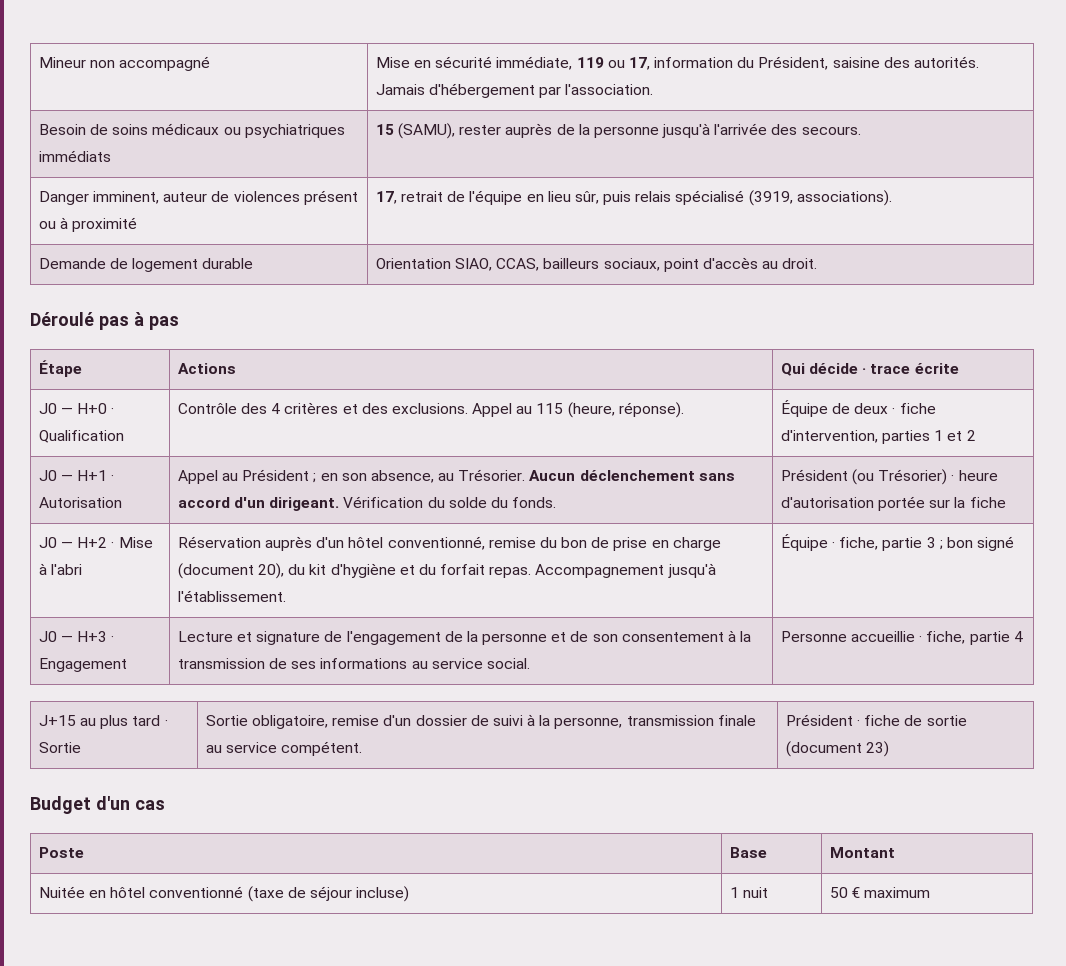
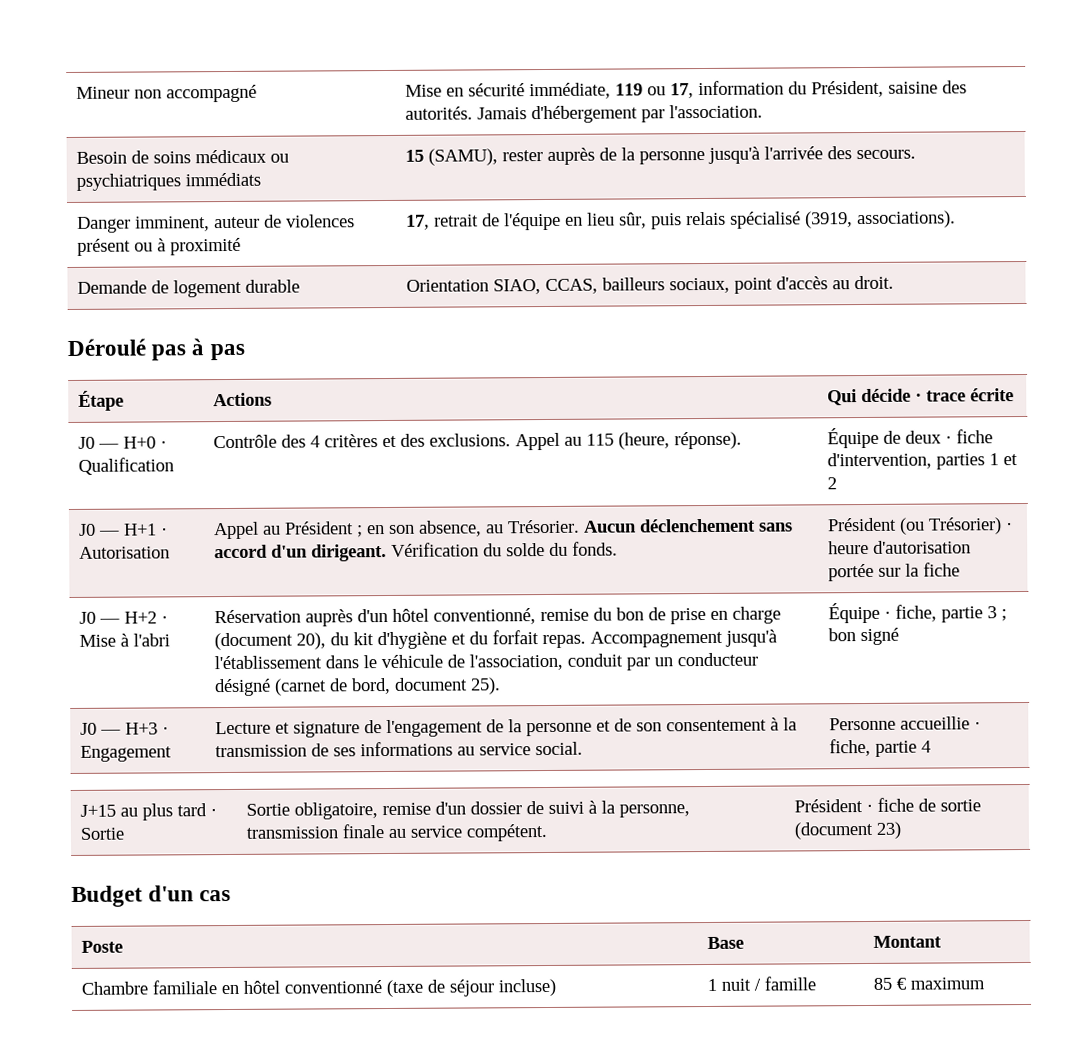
- Accompagnement jusqu'à l'établissement.
+ Accompagnement jusqu'à l'établissement dans le véhicule de l'association, conduit par un conducteur désigné (carnet de bord, document 25).
- Nuitée en hôtel conventionné (taxe de séjour incluse) | 1 nuit | 50 € maximum
+ Chambre familiale en hôtel conventionné (taxe de séjour incluse) | 1 nuit / famille | 85 € maximum

